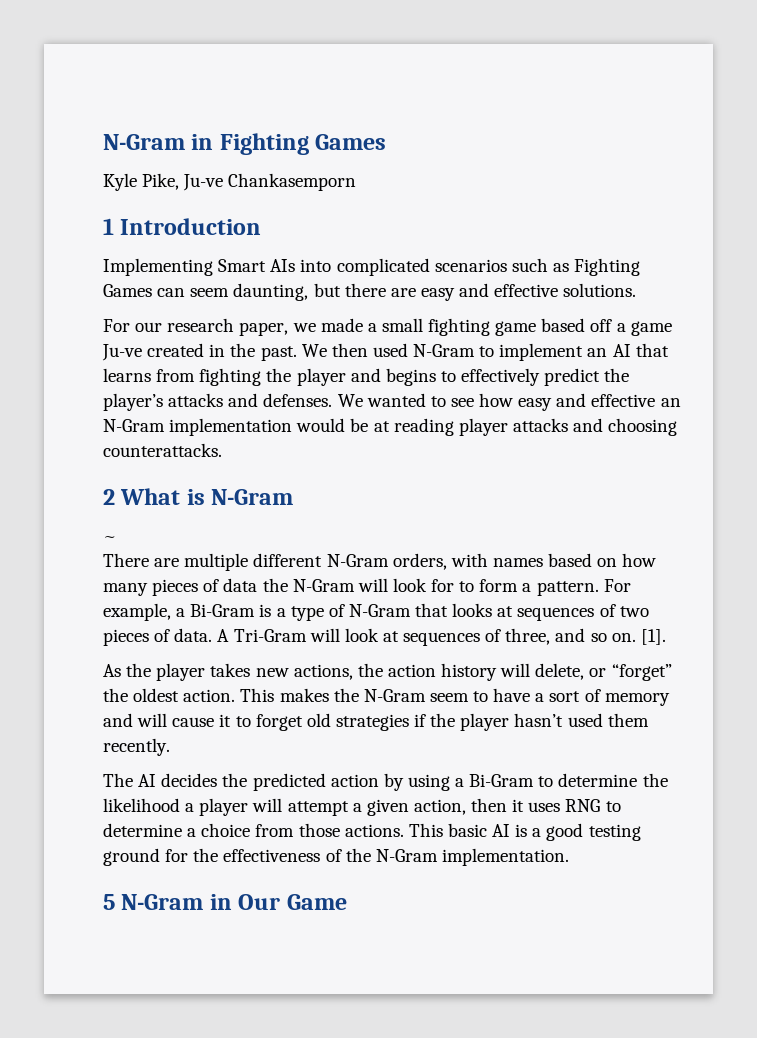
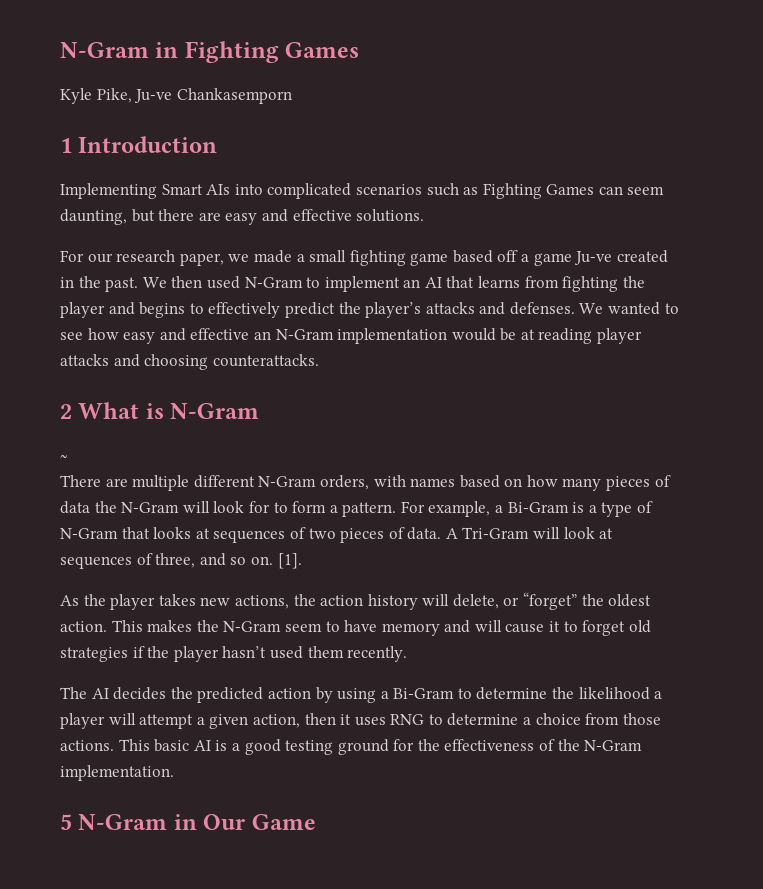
- This makes the N-Gram seem to have a sort of memory and will cause it to forget old strategies if the player hasn’t used them recently.
+ This makes the N-Gram seem to have memory and will cause it to forget old strategies if the player hasn’t used them recently.

